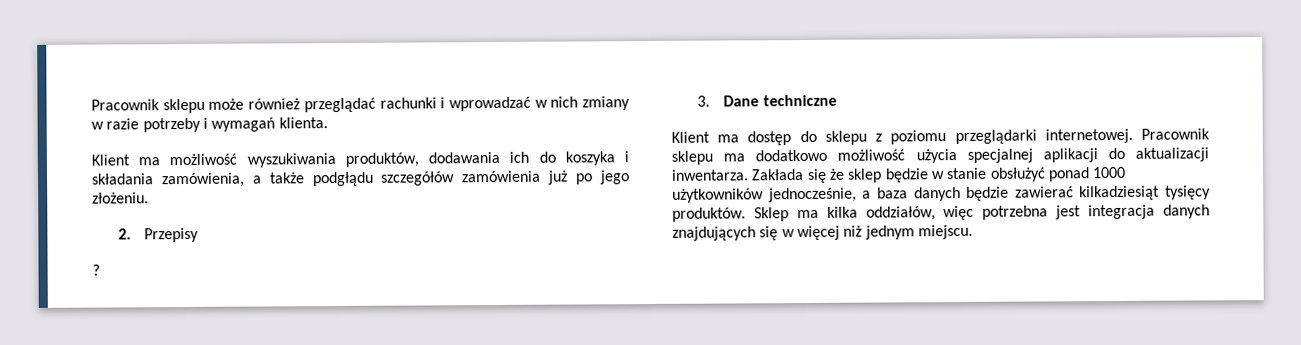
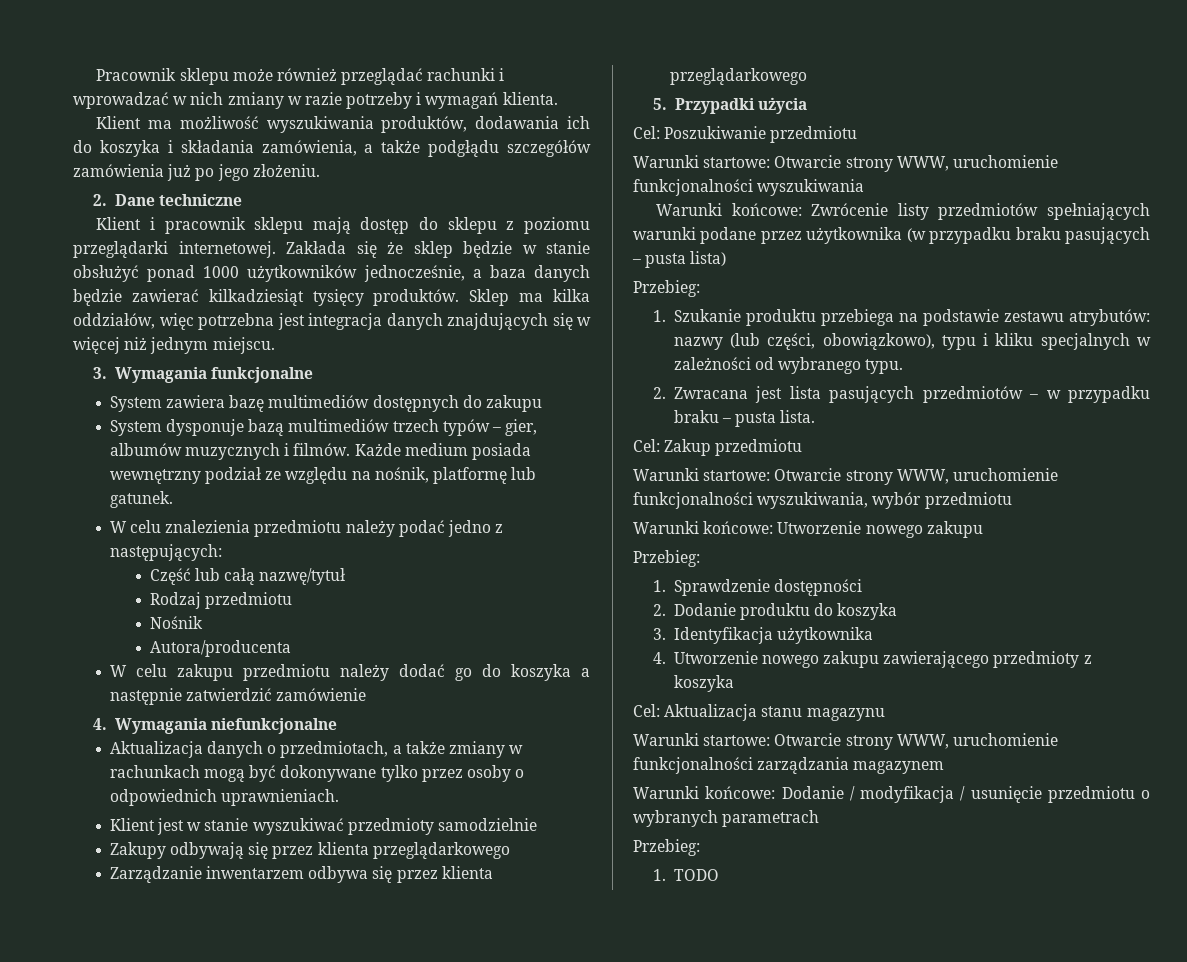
- 2. Przepisy
- ?
- 3. Dane techniczne
+ 2. Dane techniczne
- Klient ma dostęp do sklepu z poziomu przeglądarki internetowej.
+ Klient i pracownik sklepu mają dostęp do sklepu z poziomu przeglądarki internetowej.
- Pracownik sklepu ma dodatkowo możliwość użycia specjalnej aplikacji do aktualizacji inwentarza.
+ 3. Wymagania funkcjonalne
+ System zawiera bazę multimediów dostępnych do zakupu
+ System dysponuje bazą multimediów trzech typów – gier, albumów muzycznych i filmów. Każde medium posiada wewnętrzny podział ze względu na nośnik, platformę lub gatunek.
+ W celu znalezienia przedmiotu należy podać jedno z następujących:
+ Część lub całą nazwę/tytuł
+ Rodzaj przedmiotu
+ Nośnik
+ Autora/producenta
+ W celu zakupu przedmiotu należy dodać go do koszyka a następnie zatwierdzić zamówienie
+ 4. Wymagania niefunkcjonalne
+ Aktualizacja danych o przedmiotach, a także zmiany w rachunkach mogą być dokonywane tylko przez osoby o odpowiednich uprawnieniach.
+ Klient jest w stanie wyszukiwać przedmioty samodzielnie
+ Zakupy odbywają się przez klienta przeglądarkowego
+ Zarządzanie inwentarzem odbywa się przez klienta przeglądarkowego
+ 5. Przypadki użycia
+ Cel: Poszukiwanie przedmiotu
+ Warunki startowe: Otwarcie strony WWW, uruchomienie funkcjonalności wyszukiwania
+ Warunki końcowe: Zwrócenie listy przedmiotów spełniających warunki podane przez użytkownika (w przypadku braku pasujących – pusta lista)
+ Przebieg:
+ 1. Szukanie produktu przebiega na podstawie zestawu atrybutów: nazwy (lub części, obowiązkowo), typu i kliku specjalnych w zależności od wybranego typu.
+ 2. Zwracana jest lista pasujących przedmiotów – w przypadku braku – pusta lista.
+ Cel: Zakup przedmiotu
+ Warunki startowe: Otwarcie strony WWW, uruchomienie funkcjonalności wyszukiwania, wybór przedmiotu
+ Warunki końcowe: Utworzenie nowego zakupu
+ Przebieg:
+ 1. Sprawdzenie dostępności
+ 2. Dodanie produktu do koszyka
+ 3. Identyfikacja użytkownika
+ 4. Utworzenie nowego zakupu zawierającego przedmioty z koszyka
+ Cel: Aktualizacja stanu magazynu
+ Warunki startowe: Otwarcie strony WWW, uruchomienie funkcjonalności zarządzania magazynem
+ Warunki końcowe: Dodanie / modyfikacja / usunięcie przedmiotu o wybranych parametrach
+ Przebieg:
+ 1. TODO

